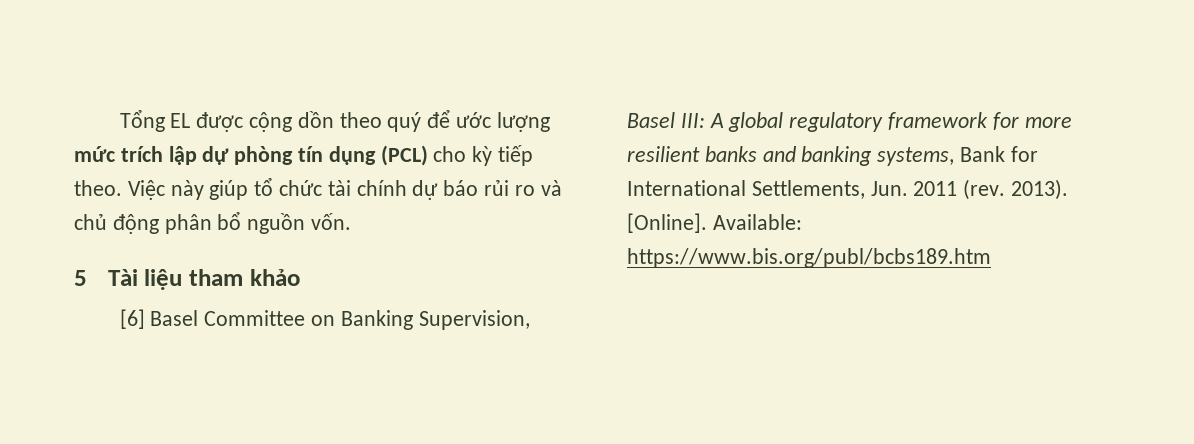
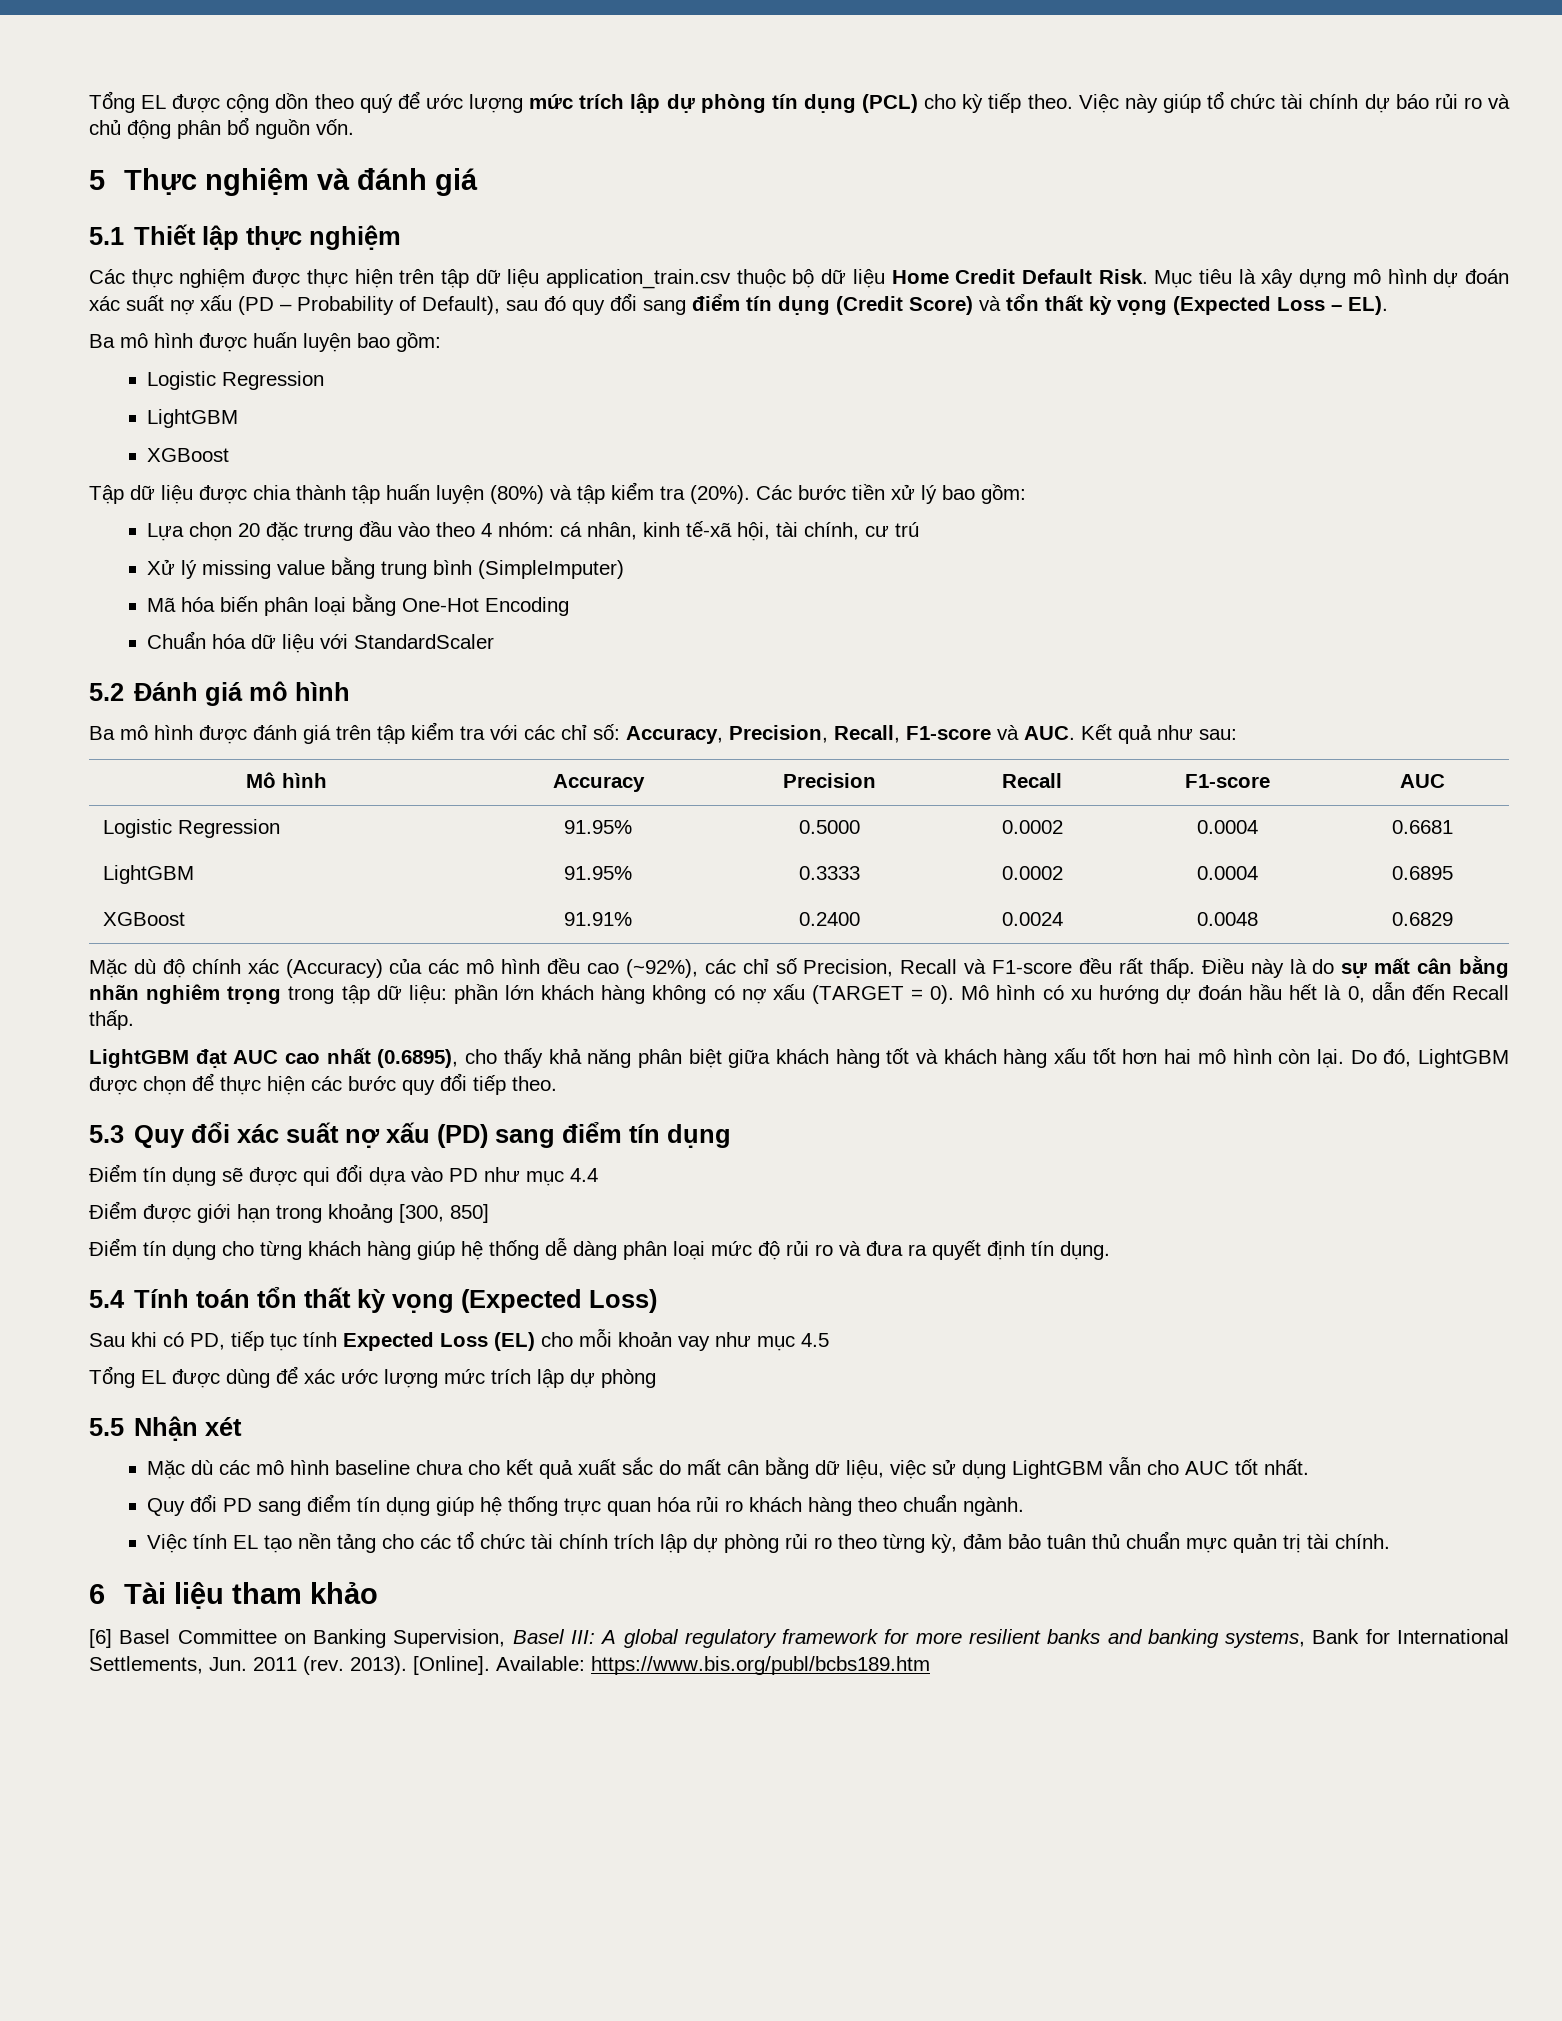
- 5 Tài liệu tham khảo
+ 5 Thực nghiệm và đánh giá
+ 5.1 Thiết lập thực nghiệm
+ Các thực nghiệm được thực hiện trên tập dữ liệu application_train.csv thuộc bộ dữ liệu Home Credit Default Risk. Mục tiêu là xây dựng mô hình dự đoán xác suất nợ xấu (PD – Probability of Default), sau đó quy đổi sang điểm tín dụng (Credit Score) và tổn thất kỳ vọng (Expected Loss – EL).
+ Ba mô hình được huấn luyện bao gồm:
+ Logistic Regression
+ LightGBM
+ XGBoost
+ Tập dữ liệu được chia thành tập huấn luyện (80%) và tập kiểm tra (20%). Các bước tiền xử lý bao gồm:
+ Lựa chọn 20 đặc trưng đầu vào theo 4 nhóm: cá nhân, kinh tế-xã hội, tài chính, cư trú
+ Xử lý missing value bằng trung bình (SimpleImputer)
+ Mã hóa biến phân loại bằng One-Hot Encoding
+ Chuẩn hóa dữ liệu với StandardScaler
+ 5.2 Đánh giá mô hình
+ Ba mô hình được đánh giá trên tập kiểm tra với các chỉ số: Accuracy, Precision, Recall, F1-score và AUC. Kết quả như sau:
+ Mô hình | Accuracy | Precision | Recall | F1-score | AUC
+ Logistic Regression | 91.95% | 0.5000 | 0.0002 | 0.0004 | 0.6681
+ LightGBM | 91.95% | 0.3333 | 0.0002 | 0.0004 | 0.6895
+ XGBoost | 91.91% | 0.2400 | 0.0024 | 0.0048 | 0.6829
+ Mặc dù độ chính xác (Accuracy) của các mô hình đều cao (~92%), các chỉ số Precision, Recall và F1-score đều rất thấp. Điều này là do sự mất cân bằng nhãn nghiêm trọng trong tập dữ liệu: phần lớn khách hàng không có nợ xấu (TARGET = 0). Mô hình có xu hướng dự đoán hầu hết là 0, dẫn đến Recall thấp.
+ LightGBM đạt AUC cao nhất (0.6895), cho thấy khả năng phân biệt giữa khách hàng tốt và khách hàng xấu tốt hơn hai mô hình còn lại. Do đó, LightGBM được chọn để thực hiện các bước quy đổi tiếp theo.
+ 5.3 Quy đổi xác suất nợ xấu (PD) sang điểm tín dụng
+ Điểm tín dụng sẽ được qui đổi dựa vào PD như mục 4.4
+ Điểm được giới hạn trong khoảng [300, 850]
+ Điểm tín dụng cho từng khách hàng giúp hệ thống dễ dàng phân loại mức độ rủi ro và đưa ra quyết định tín dụng.
+ 5.4 Tính toán tổn thất kỳ vọng (Expected Loss)
+ Sau khi có PD, tiếp tục tính Expected Loss (EL) cho mỗi khoản vay như mục 4.5
+ Tổng EL được dùng để xác ước lượng mức trích lập dự phòng
+ 5.5 Nhận xét
+ Mặc dù các mô hình baseline chưa cho kết quả xuất sắc do mất cân bằng dữ liệu, việc sử dụng LightGBM vẫn cho AUC tốt nhất.
+ Quy đổi PD sang điểm tín dụng giúp hệ thống trực quan hóa rủi ro khách hàng theo chuẩn ngành.
+ Việc tính EL tạo nền tảng cho các tổ chức tài chính trích lập dự phòng rủi ro theo từng kỳ, đảm bảo tuân thủ chuẩn mực quản trị tài chính.
+ 6 Tài liệu tham khảo

